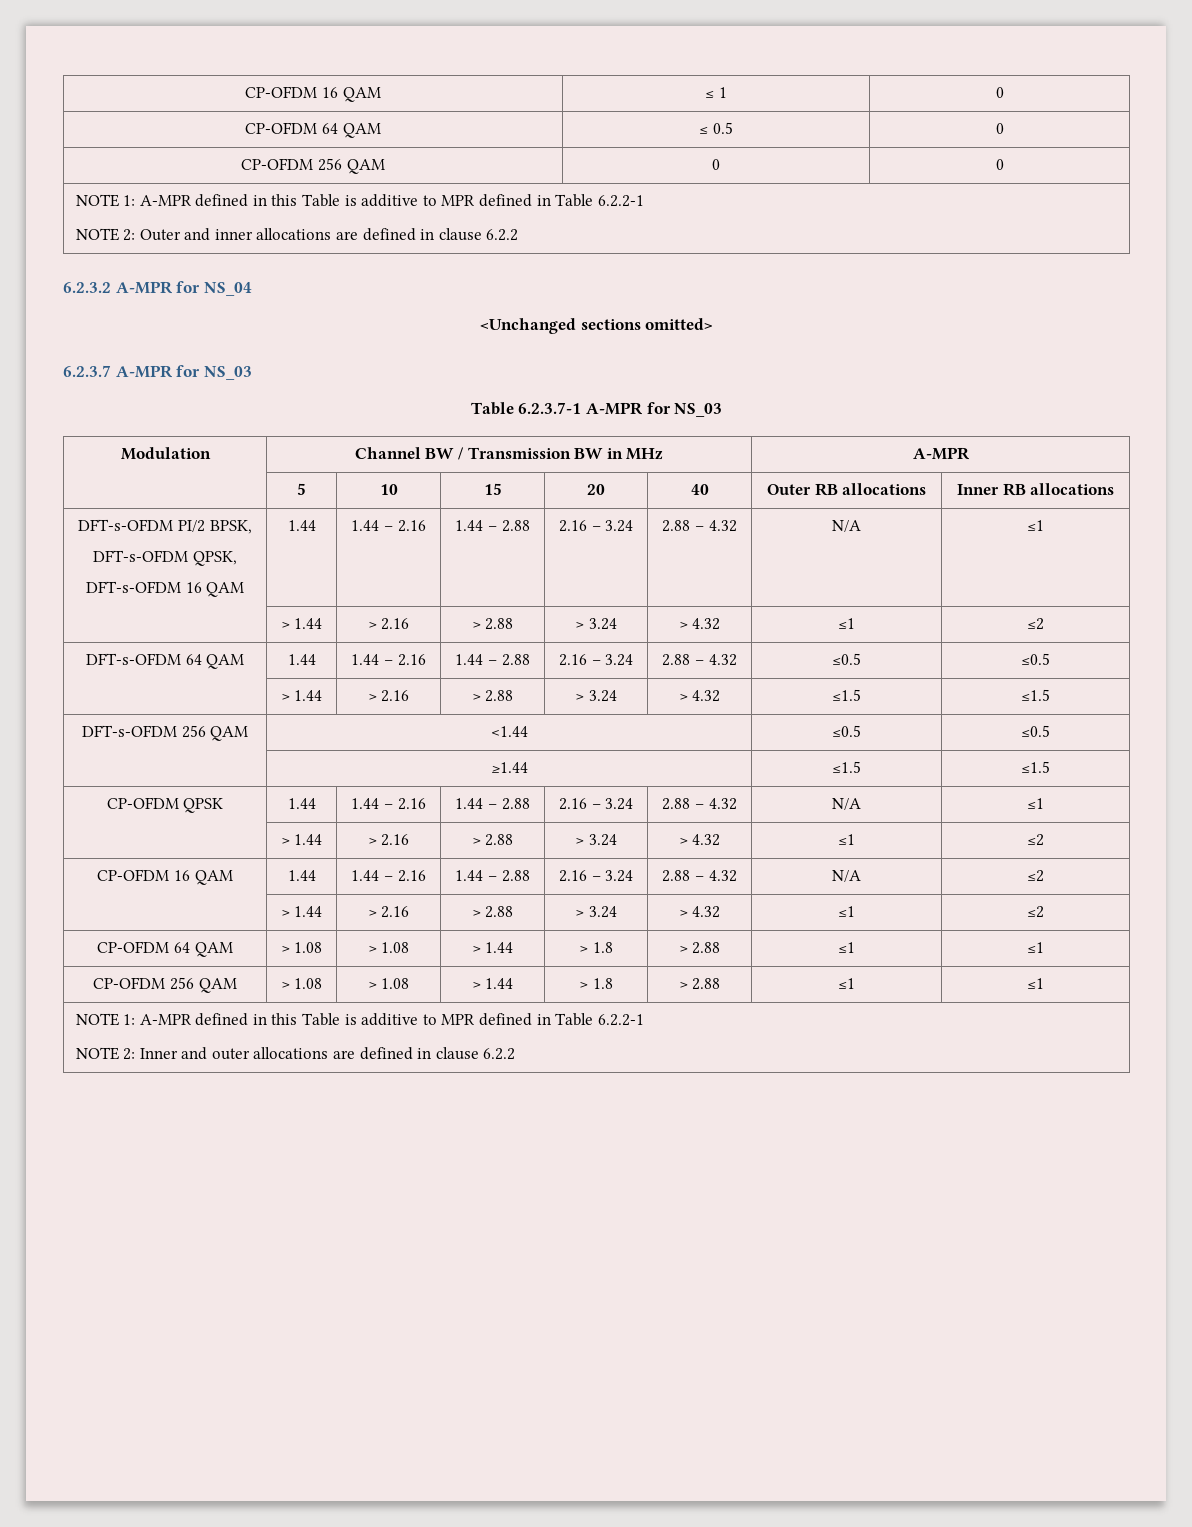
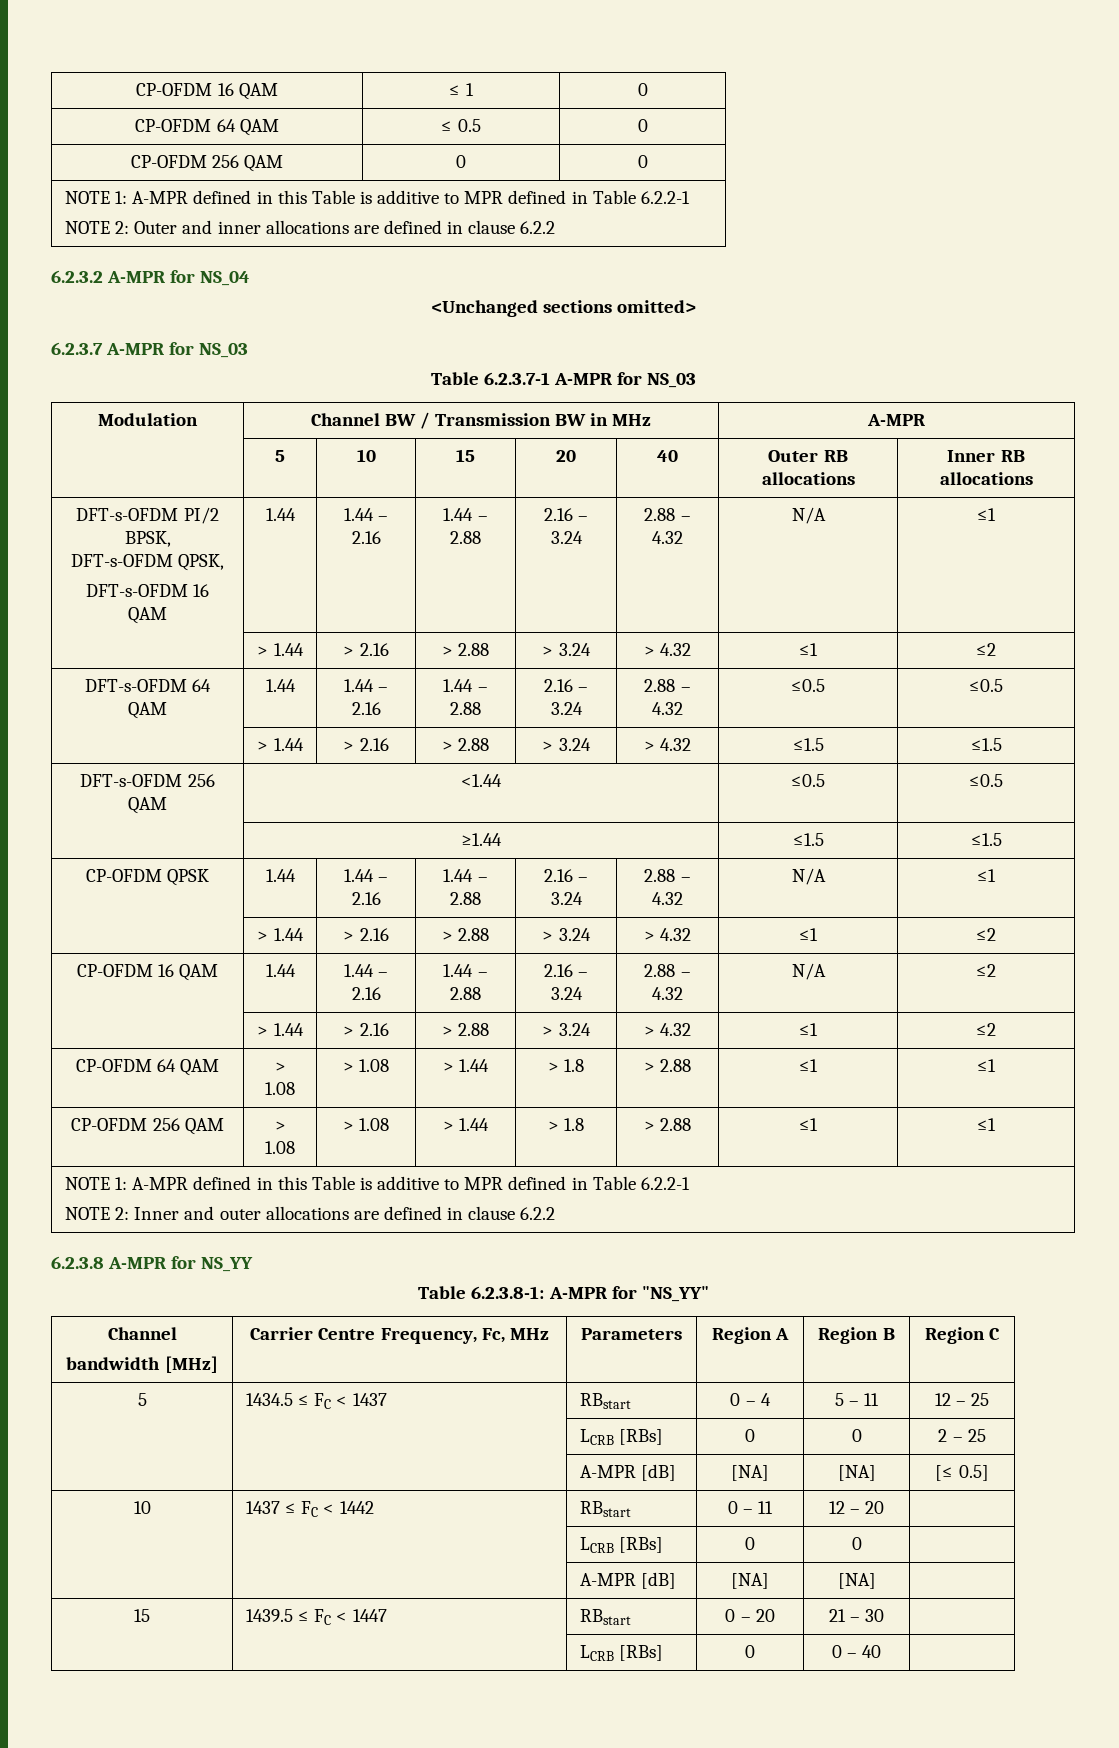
+ 6.2.3.8 A-MPR for NS_YY
+ Table 6.2.3.8-1: A-MPR for "NS_YY"
+ Channel
+ bandwidth [MHz] | Carrier Centre Frequency, Fc, MHz | Parameters | Region A | Region B | Region C
+ 5 | 1434.5 ≤ FC < 1437 | RBstart | 0 – 4 | 5 – 11 | 12 – 25
+ | | LCRB [RBs] | 0 | 0 | 2 – 25
+ | | A-MPR [dB] | [NA] | [NA] | [≤ 0.5]
+ 10 | 1437 ≤ FC < 1442 | RBstart | 0 – 11 | 12 – 20 |
+ | | LCRB [RBs] | 0 | 0 |
+ | | A-MPR [dB] | [NA] | [NA] |
+ 15 | 1439.5 ≤ FC < 1447 | RBstart | 0 – 20 | 21 – 30 |
+ | | LCRB [RBs] | 0 | 0 – 40 |

